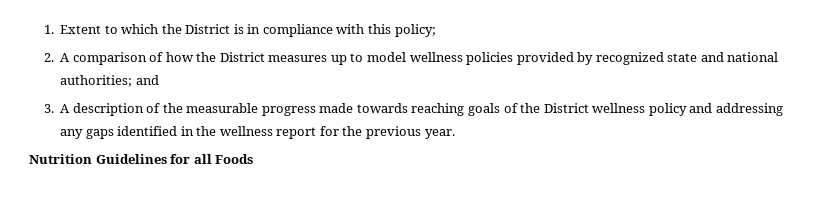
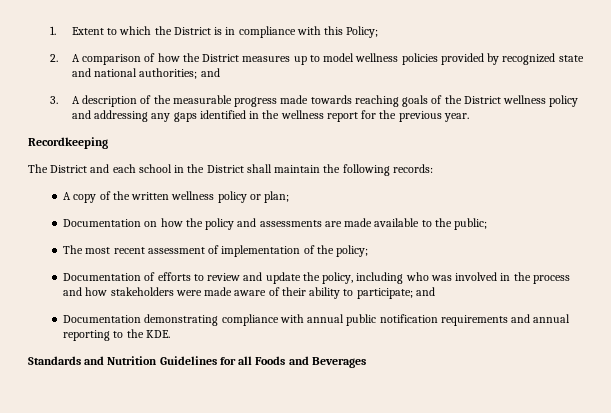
- 1. Extent to which the District is in compliance with this policy;
+ 1. Extent to which the District is in compliance with this Policy;
- Nutrition Guidelines for all Foods
+ Recordkeeping
+ The District and each school in the District shall maintain the following records:
+ A copy of the written wellness policy or plan;
+ Documentation on how the policy and assessments are made available to the public;
+ The most recent assessment of implementation of the policy;
+ Documentation of efforts to review and update the policy, including who was involved in the process and how stakeholders were made aware of their ability to participate; and
+ Documentation demonstrating compliance with annual public notification requirements and annual reporting to the KDE.
+ Standards and Nutrition Guidelines for all Foods and Beverages

